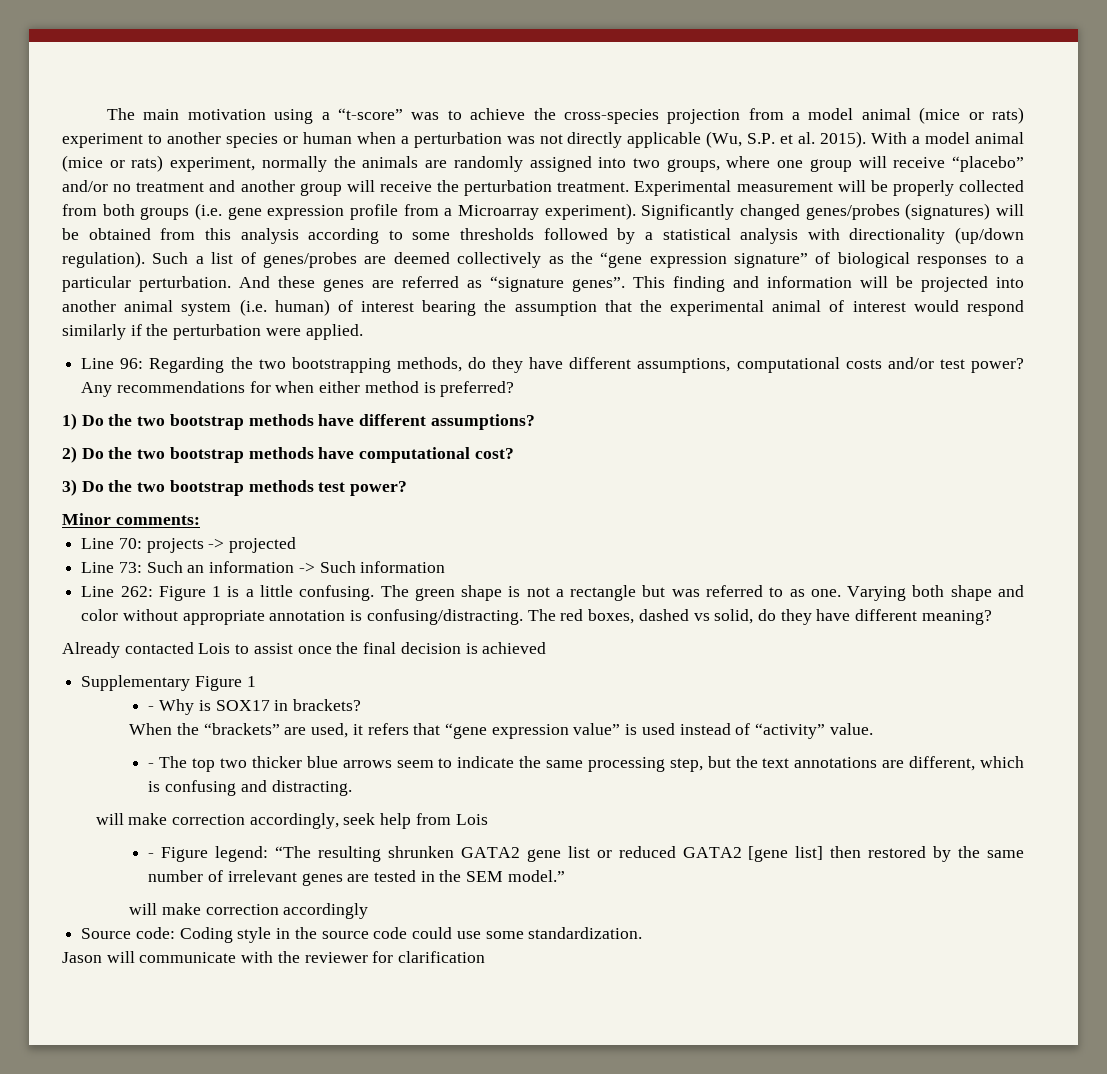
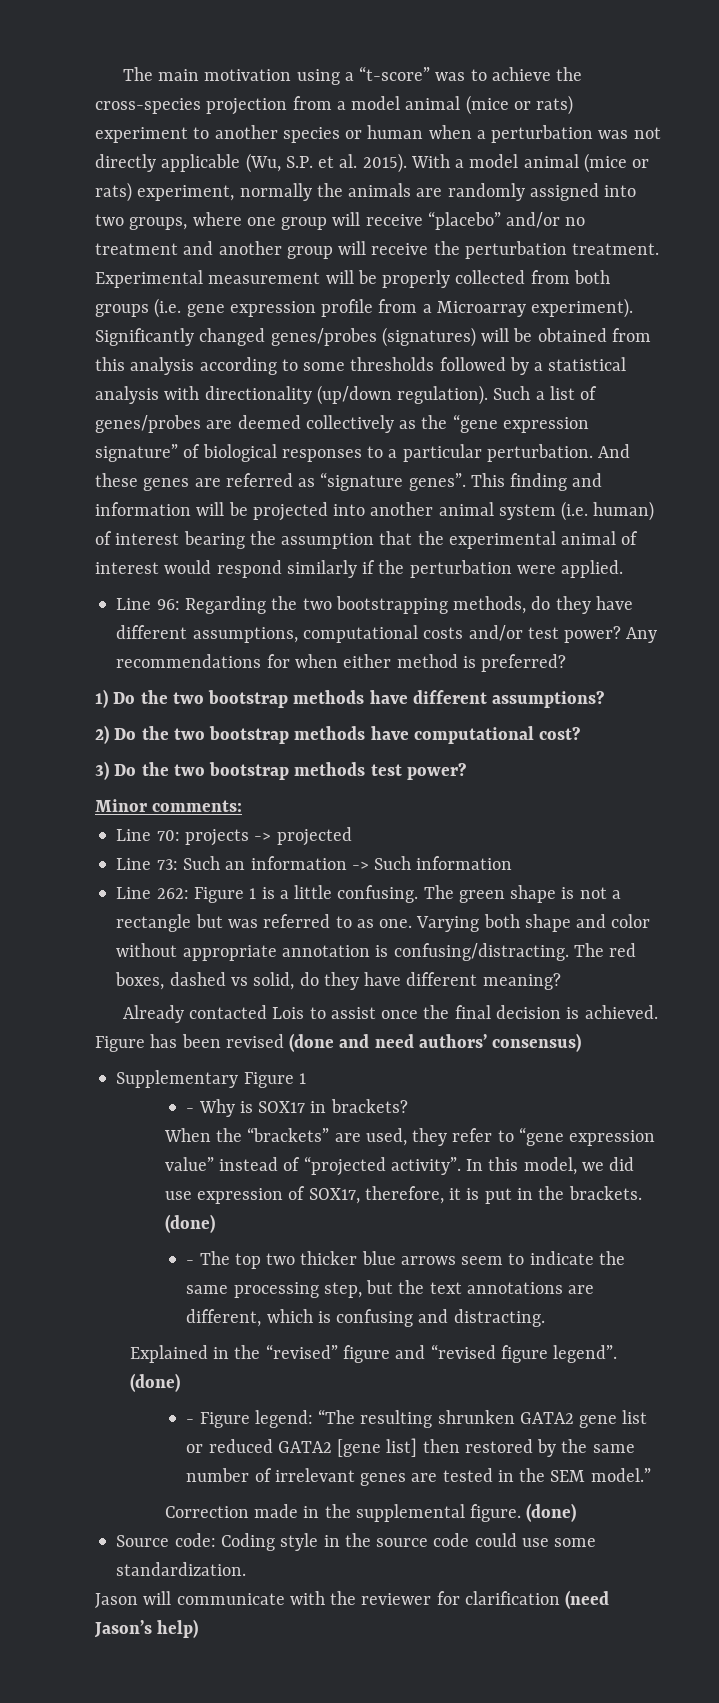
- Already contacted Lois to assist once the final decision is achieved
+ Already contacted Lois to assist once the final decision is achieved. Figure has been revised (done and need authors’ consensus)
- When the “brackets” are used, it refers that “gene expression value” is used instead of “activity” value.
+ When the “brackets” are used, they refer to “gene expression value” instead of “projected activity”. In this model, we did use expression of SOX17, therefore, it is put in the brackets. (done)
- will make correction accordingly, seek help from Lois
+ Explained in the “revised” figure and “revised figure legend”. (done)
- will make correction accordingly
+ Correction made in the supplemental figure. (done)
- Jason will communicate with the reviewer for clarification
+ Jason will communicate with the reviewer for clarification (need Jason’s help)

